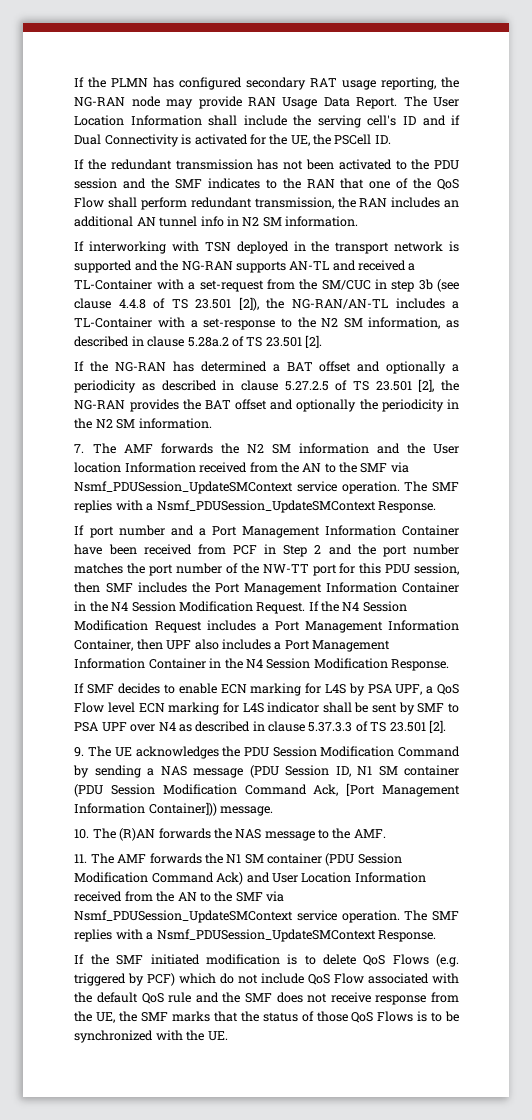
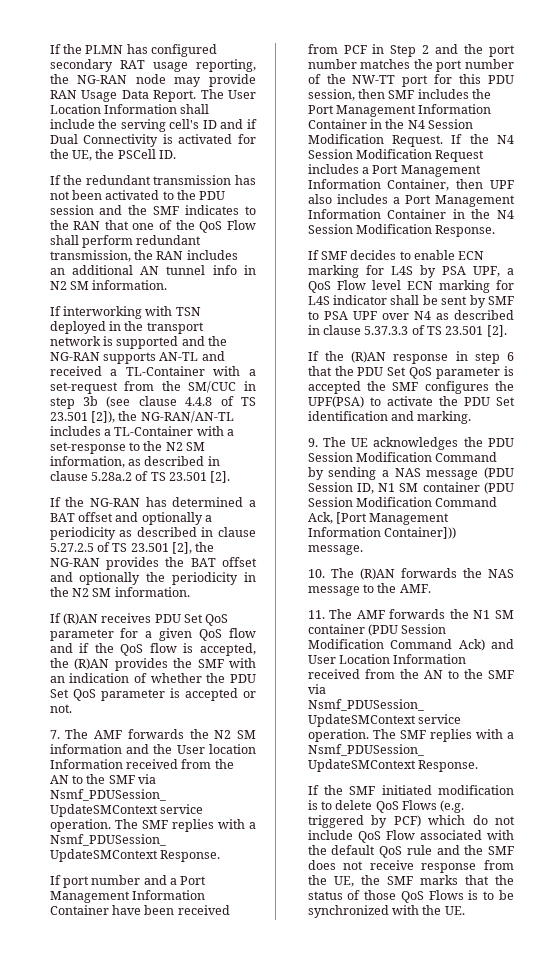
+ If (R)AN receives PDU Set QoS parameter for a given QoS flow and if the QoS flow is accepted, the (R)AN provides the SMF with an indication of whether the PDU Set QoS parameter is accepted or not.
+ If the (R)AN response in step 6 that the PDU Set QoS parameter is accepted the SMF configures the UPF(PSA) to activate the PDU Set identification and marking.

